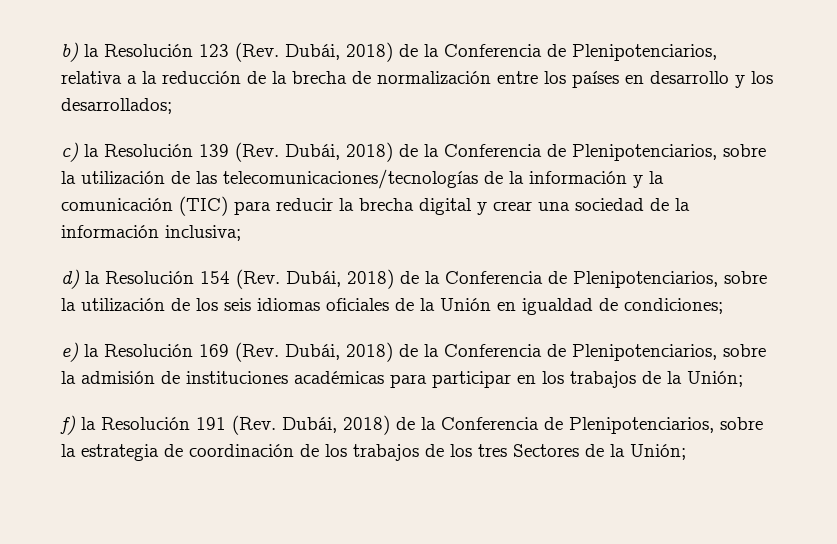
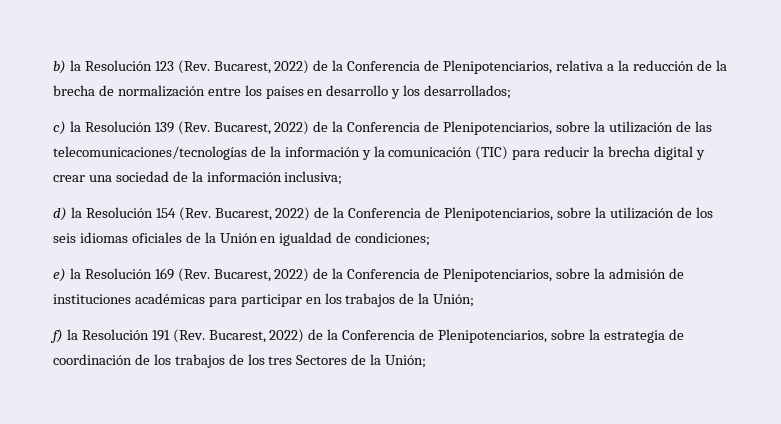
- b) la Resolución 123 (Rev. Dubái, 2018) de la Conferencia de Plenipotenciarios, relativa a la reducción de la brecha de normalización entre los países en desarrollo y los desarrollados;
+ b) la Resolución 123 (Rev. Bucarest, 2022) de la Conferencia de Plenipotenciarios, relativa a la reducción de la brecha de normalización entre los países en desarrollo y los desarrollados;
- c) la Resolución 139 (Rev. Dubái, 2018) de la Conferencia de Plenipotenciarios, sobre la utilización de las telecomunicaciones/tecnologías de la información y la comunicación (TIC) para reducir la brecha digital y crear una sociedad de la información inclusiva;
+ c) la Resolución 139 (Rev. Bucarest, 2022) de la Conferencia de Plenipotenciarios, sobre la utilización de las telecomunicaciones/tecnologías de la información y la comunicación (TIC) para reducir la brecha digital y crear una sociedad de la información inclusiva;
- d) la Resolución 154 (Rev. Dubái, 2018) de la Conferencia de Plenipotenciarios, sobre la utilización de los seis idiomas oficiales de la Unión en igualdad de condiciones;
+ d) la Resolución 154 (Rev. Bucarest, 2022) de la Conferencia de Plenipotenciarios, sobre la utilización de los seis idiomas oficiales de la Unión en igualdad de condiciones;
- e) la Resolución 169 (Rev. Dubái, 2018) de la Conferencia de Plenipotenciarios, sobre la admisión de instituciones académicas para participar en los trabajos de la Unión;
+ e) la Resolución 169 (Rev. Bucarest, 2022) de la Conferencia de Plenipotenciarios, sobre la admisión de instituciones académicas para participar en los trabajos de la Unión;
- f) la Resolución 191 (Rev. Dubái, 2018) de la Conferencia de Plenipotenciarios, sobre la estrategia de coordinación de los trabajos de los tres Sectores de la Unión;
+ f) la Resolución 191 (Rev. Bucarest, 2022) de la Conferencia de Plenipotenciarios, sobre la estrategia de coordinación de los trabajos de los tres Sectores de la Unión;

